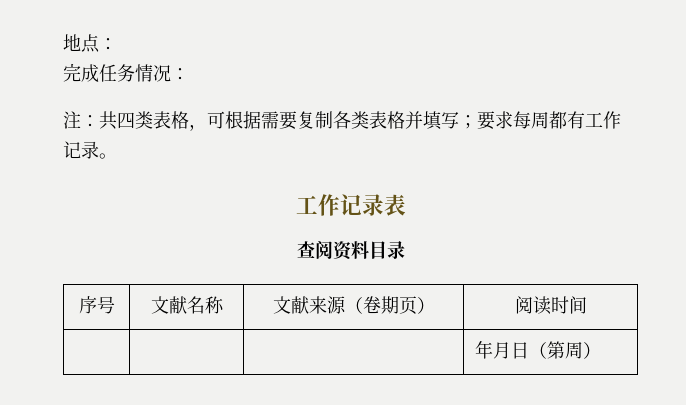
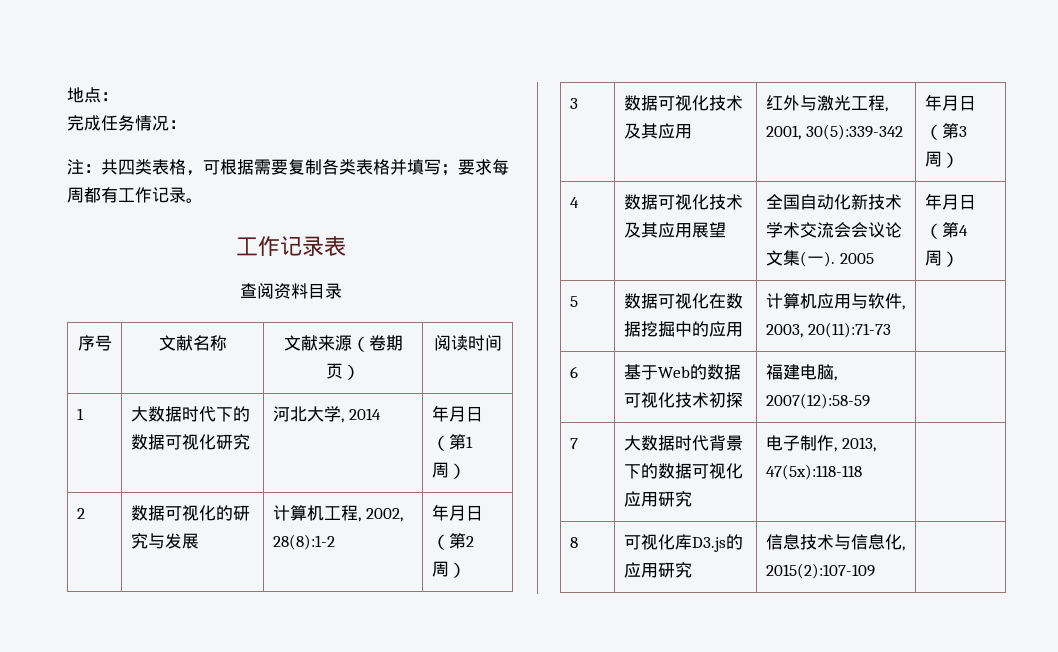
- | | | 年月日（第周）
+ 1 | 大数据时代下的数据可视化研究 | 河北大学, 2014 | 年月日（第1周）
+ 2 | 数据可视化的研究与发展 | 计算机工程, 2002, 28(8):1-2 | 年月日（第2周）
+ 3 | 数据可视化技术及其应用 | 红外与激光工程, 2001, 30(5):339-342 | 年月日（第3周）
+ 4 | 数据可视化技术及其应用展望 | 全国自动化新技术学术交流会会议论文集(一). 2005 | 年月日（第4周）
+ 5 | 数据可视化在数据挖掘中的应用 | 计算机应用与软件, 2003, 20(11):71-73 |
+ 6 | 基于Web的数据可视化技术初探 | 福建电脑, 2007(12):58-59 |
+ 7 | 大数据时代背景下的数据可视化应用研究 | 电子制作, 2013, 47(5x):118-118 |
+ 8 | 可视化库D3.js的应用研究 | 信息技术与信息化, 2015(2):107-109 |

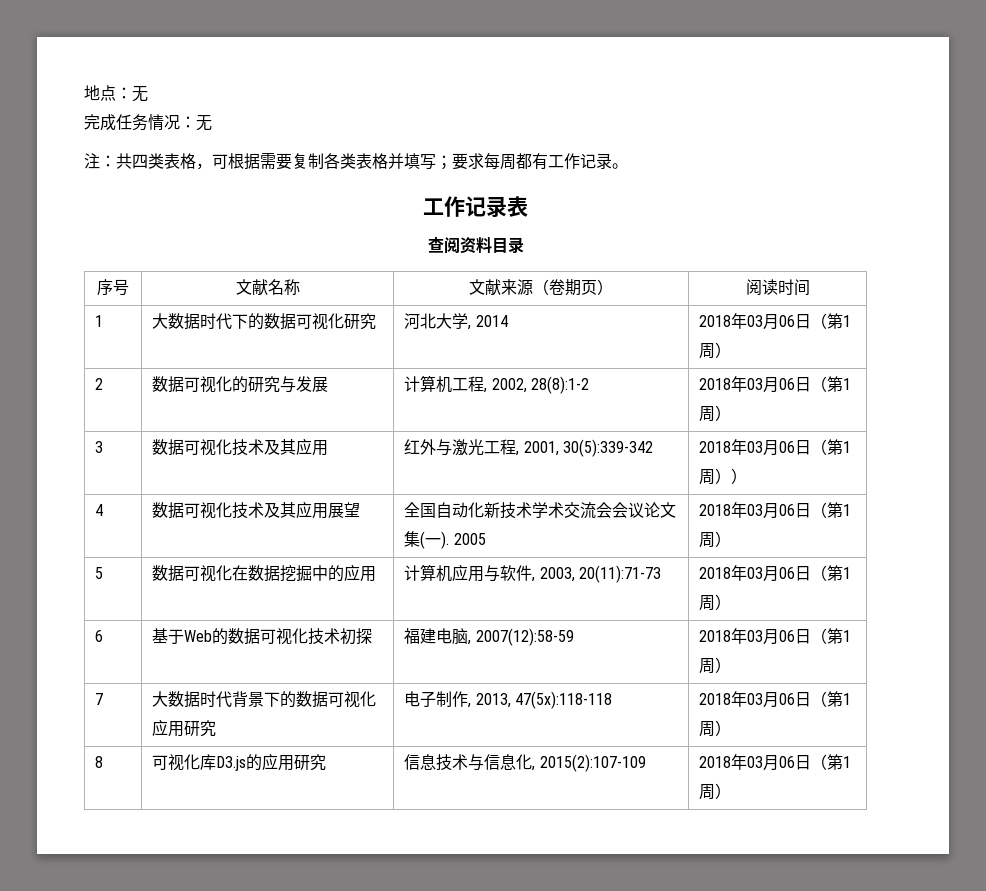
- 地点：
+ 地点：无
- 完成任务情况：
+ 完成任务情况：无
- 1 | 大数据时代下的数据可视化研究 | 河北大学, 2014 | 年月日（第1周）
+ 1 | 大数据时代下的数据可视化研究 | 河北大学, 2014 | 2018年03月06日（第1周）
- 2 | 数据可视化的研究与发展 | 计算机工程, 2002, 28(8):1-2 | 年月日（第2周）
+ 2 | 数据可视化的研究与发展 | 计算机工程, 2002, 28(8):1-2 | 2018年03月06日（第1周）
- 3 | 数据可视化技术及其应用 | 红外与激光工程, 2001, 30(5):339-342 | 年月日（第3周）
+ 3 | 数据可视化技术及其应用 | 红外与激光工程, 2001, 30(5):339-342 | 2018年03月06日（第1周））
- 4 | 数据可视化技术及其应用展望 | 全国自动化新技术学术交流会会议论文集(一). 2005 | 年月日（第4周）
+ 4 | 数据可视化技术及其应用展望 | 全国自动化新技术学术交流会会议论文集(一). 2005 | 2018年03月06日（第1周）
- 5 | 数据可视化在数据挖掘中的应用 | 计算机应用与软件, 2003, 20(11):71-73 |
+ 5 | 数据可视化在数据挖掘中的应用 | 计算机应用与软件, 2003, 20(11):71-73 | 2018年03月06日（第1周）
- 6 | 基于Web的数据可视化技术初探 | 福建电脑, 2007(12):58-59 |
+ 6 | 基于Web的数据可视化技术初探 | 福建电脑, 2007(12):58-59 | 2018年03月06日（第1周）
- 7 | 大数据时代背景下的数据可视化应用研究 | 电子制作, 2013, 47(5x):118-118 |
+ 7 | 大数据时代背景下的数据可视化应用研究 | 电子制作, 2013, 47(5x):118-118 | 2018年03月06日（第1周）
- 8 | 可视化库D3.js的应用研究 | 信息技术与信息化, 2015(2):107-109 |
+ 8 | 可视化库D3.js的应用研究 | 信息技术与信息化, 2015(2):107-109 | 2018年03月06日（第1周）

